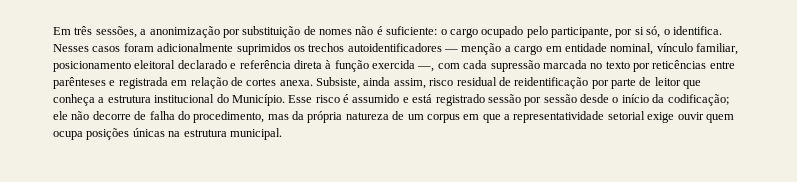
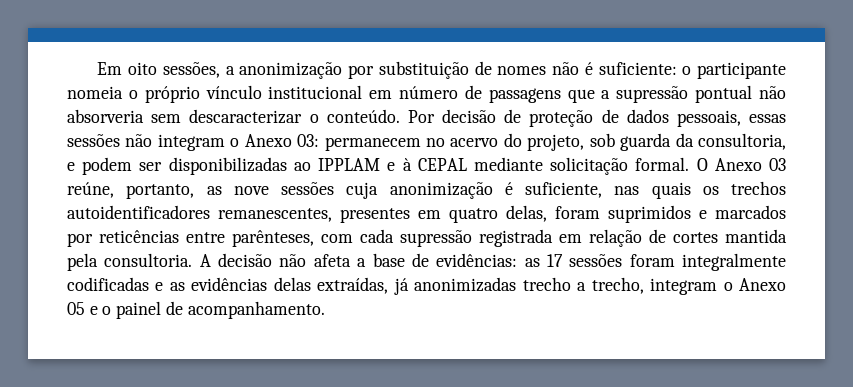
- Em três sessões, a anonimização por substituição de nomes não é suficiente: o cargo ocupado pelo participante, por si só, o identifica. Nesses casos foram adicionalmente suprimidos os trechos autoidentificadores — menção a cargo em entidade nominal, vínculo familiar, posicionamento eleitoral declarado e referência direta à função exercida —, com cada supressão marcada no texto por reticências entre parênteses e registrada em relação de cortes anexa. Subsiste, ainda assim, risco residual de reidentificação por parte de leitor que conheça a estrutura institucional do Município. Esse risco é assumido e está registrado sessão por sessão desde o início da codificação; ele não decorre de falha do procedimento, mas da própria natureza de um corpus em que a representatividade setorial exige ouvir quem ocupa posições únicas na estrutura municipal.
+ Em oito sessões, a anonimização por substituição de nomes não é suficiente: o participante nomeia o próprio vínculo institucional em número de passagens que a supressão pontual não absorveria sem descaracterizar o conteúdo. Por decisão de proteção de dados pessoais, essas sessões não integram o Anexo 03: permanecem no acervo do projeto, sob guarda da consultoria, e podem ser disponibilizadas ao IPPLAM e à CEPAL mediante solicitação formal. O Anexo 03 reúne, portanto, as nove sessões cuja anonimização é suficiente, nas quais os trechos autoidentificadores remanescentes, presentes em quatro delas, foram suprimidos e marcados por reticências entre parênteses, com cada supressão registrada em relação de cortes mantida pela consultoria. A decisão não afeta a base de evidências: as 17 sessões foram integralmente codificadas e as evidências delas extraídas, já anonimizadas trecho a trecho, integram o Anexo 05 e o painel de acompanhamento.

